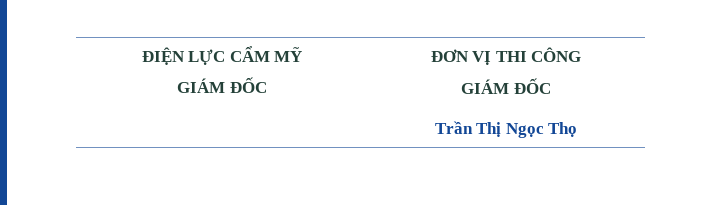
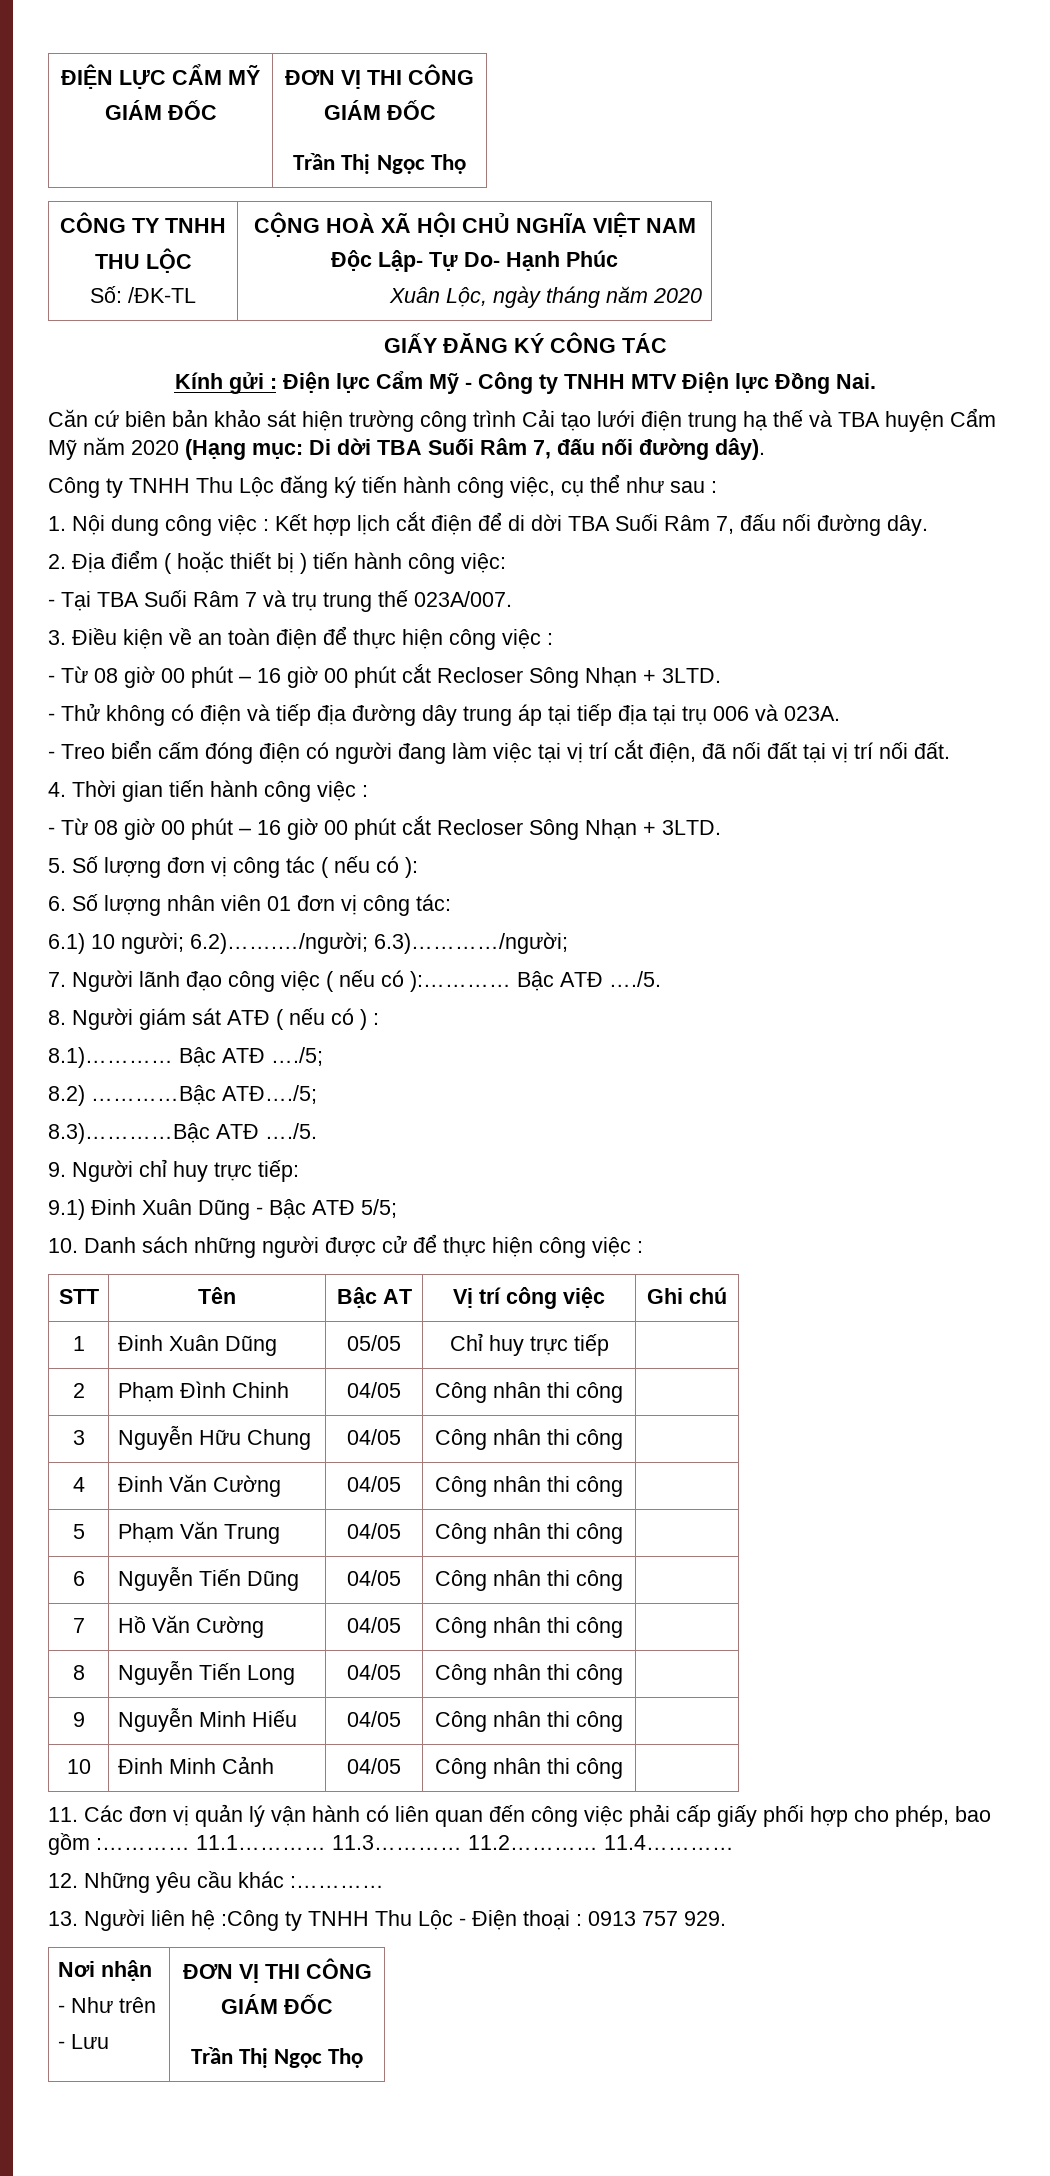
+ CÔNG TY TNHH
+ THU LỘC
+ Số: /ĐK-TL | CỘNG HOÀ XÃ HỘI CHỦ NGHĨA VIỆT NAM
+ Độc Lập- Tự Do- Hạnh Phúc
+ Xuân Lộc, ngày tháng năm 2020
+ GIẤY ĐĂNG KÝ CÔNG TÁC
+ Kính gửi : Điện lực Cẩm Mỹ - Công ty TNHH MTV Điện lực Đồng Nai.
+ Căn cứ biên bản khảo sát hiện trường công trình Cải tạo lưới điện trung hạ thế và TBA huyện Cẩm Mỹ năm 2020 (Hạng mục: Di dời TBA Suối Râm 7, đấu nối đường dây).
+ Công ty TNHH Thu Lộc đăng ký tiến hành công việc, cụ thể như sau :
+ 1. Nội dung công việc : Kết hợp lịch cắt điện để di dời TBA Suối Râm 7, đấu nối đường dây.
+ 2. Địa điểm ( hoặc thiết bị ) tiến hành công việc:
+ - Tại TBA Suối Râm 7 và trụ trung thế 023A/007.
+ 3. Điều kiện về an toàn điện để thực hiện công việc :
+ - Từ 08 giờ 00 phút – 16 giờ 00 phút cắt Recloser Sông Nhạn + 3LTD.
+ - Thử không có điện và tiếp địa đường dây trung áp tại tiếp địa tại trụ 006 và 023A.
+ - Treo biển cấm đóng điện có người đang làm việc tại vị trí cắt điện, đã nối đất tại vị trí nối đất.
+ 4. Thời gian tiến hành công việc :
+ - Từ 08 giờ 00 phút – 16 giờ 00 phút cắt Recloser Sông Nhạn + 3LTD.
+ 5. Số lượng đơn vị công tác ( nếu có ):
+ 6. Số lượng nhân viên 01 đơn vị công tác:
+ 6.1) 10 người; 6.2)…….…/người; 6.3)…………/người;
+ 7. Người lãnh đạo công việc ( nếu có ):………… Bậc ATĐ …./5.
+ 8. Người giám sát ATĐ ( nếu có ) :
+ 8.1)………… Bậc ATĐ …./5;
+ 8.2) …………Bậc ATĐ…./5;
+ 8.3)…………Bậc ATĐ …./5.
+ 9. Người chỉ huy trực tiếp:
+ 9.1) Đinh Xuân Dũng - Bậc ATĐ 5/5;
+ 10. Danh sách những người được cử để thực hiện công việc :
+ STT | Tên | Bậc AT | Vị trí công việc | Ghi chú
+ 1 | Đinh Xuân Dũng | 05/05 | Chỉ huy trực tiếp |
+ 2 | Phạm Đình Chinh | 04/05 | Công nhân thi công |
+ 3 | Nguyễn Hữu Chung | 04/05 | Công nhân thi công |
+ 4 | Đinh Văn Cường | 04/05 | Công nhân thi công |
+ 5 | Phạm Văn Trung | 04/05 | Công nhân thi công |
+ 6 | Nguyễn Tiến Dũng | 04/05 | Công nhân thi công |
+ 7 | Hồ Văn Cường | 04/05 | Công nhân thi công |
+ 8 | Nguyễn Tiến Long | 04/05 | Công nhân thi công |
+ 9 | Nguyễn Minh Hiếu | 04/05 | Công nhân thi công |
+ 10 | Đinh Minh Cảnh | 04/05 | Công nhân thi công |
+ 11. Các đơn vị quản lý vận hành có liên quan đến công việc phải cấp giấy phối hợp cho phép, bao gồm :………… 11.1………… 11.3………… 11.2………… 11.4…………
+ 12. Những yêu cầu khác :…………
+ 13. Người liên hệ :Công ty TNHH Thu Lộc - Điện thoại : 0913 757 929.
+ Nơi nhận
+ - Như trên
+ - Lưu | ĐƠN VỊ THI CÔNG
+ GIÁM ĐỐC
+ Trần Thị Ngọc Thọ

